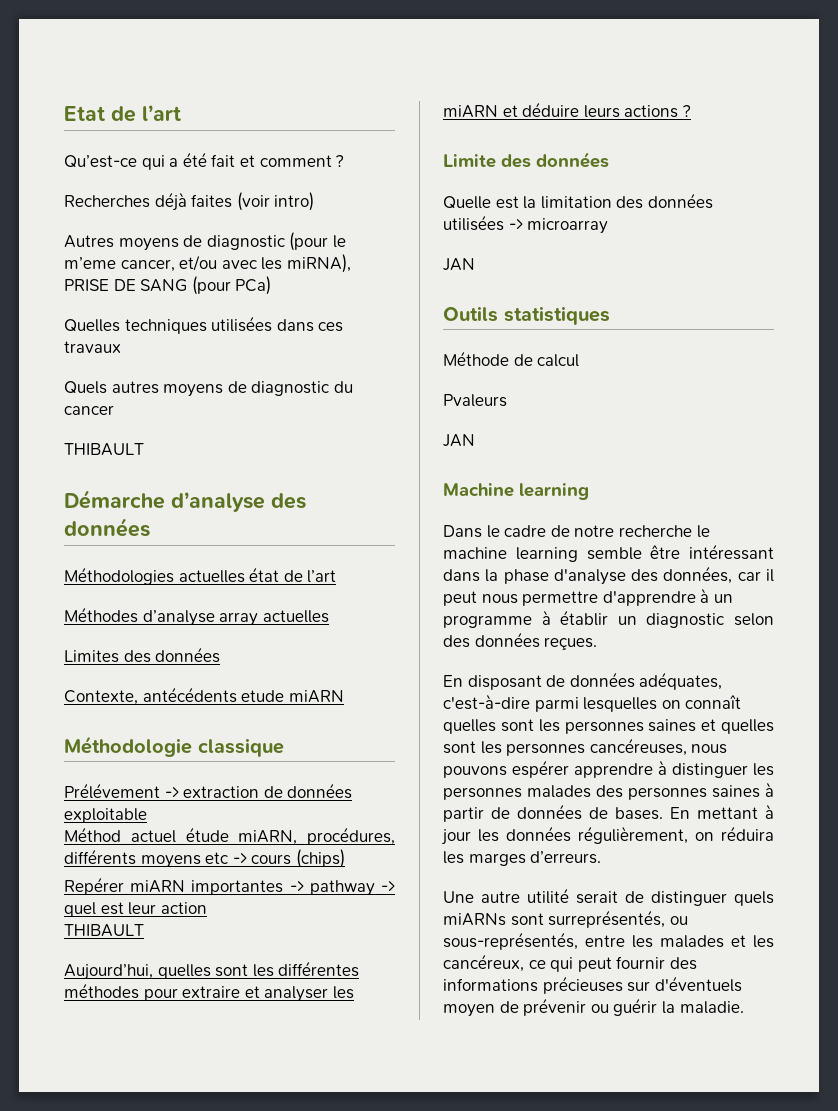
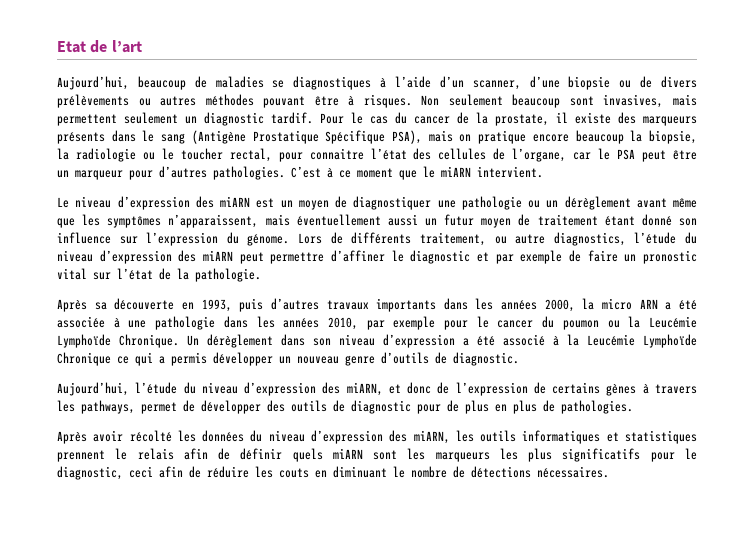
- Qu’est-ce qui a été fait et comment ?
- Recherches déjà faites (voir intro)
- Autres moyens de diagnostic (pour le m’eme cancer, et/ou avec les miRNA), PRISE DE SANG (pour PCa)
- Quelles techniques utilisées dans ces travaux
- Quels autres moyens de diagnostic du cancer
- THIBAULT
- Démarche d’analyse des données
- Méthodologies actuelles état de l’art
- Méthodes d’analyse array actuelles
- Limites des données
- Contexte, antécédents etude miARN
- Méthodologie classique
- Prélévement -> extraction de données exploitable
- Méthod actuel étude miARN, procédures, différents moyens etc -> cours (chips)
- Repérer miARN importantes -> pathway -> quel est leur action
- THIBAULT
- Aujourd’hui, quelles sont les différentes méthodes pour extraire et analyser les miARN et déduire leurs actions ?
- Limite des données
- Quelle est la limitation des données utilisées -> microarray
- JAN
- Outils statistiques
- Méthode de calcul
- Pvaleurs
- JAN
- Machine learning
- Dans le cadre de notre recherche le machine learning semble être intéressant dans la phase d'analyse des données, car il peut nous permettre d'apprendre à un programme à établir un diagnostic selon des données reçues.
- En disposant de données adéquates, c'est-à-dire parmi lesquelles on connaît quelles sont les personnes saines et quelles sont les personnes cancéreuses, nous pouvons espérer apprendre à distinguer les personnes malades des personnes saines à partir de données de bases. En mettant à jour les données régulièrement, on réduira les marges d’erreurs.
- Une autre utilité serait de distinguer quels miARNs sont surreprésentés, ou sous-représentés, entre les malades et les cancéreux, ce qui peut fournir des informations précieuses sur d'éventuels moyen de prévenir ou guérir la maladie.
+ Aujourd’hui, beaucoup de maladies se diagnostiques à l’aide d’un scanner, d’une biopsie ou de divers prélèvements ou autres méthodes pouvant être à risques. Non seulement beaucoup sont invasives, mais permettent seulement un diagnostic tardif. Pour le cas du cancer de la prostate, il existe des marqueurs présents dans le sang (Antigène Prostatique Spécifique PSA), mais on pratique encore beaucoup la biopsie, la radiologie ou le toucher rectal, pour connaitre l’état des cellules de l’organe, car le PSA peut être un marqueur pour d’autres pathologies. C’est à ce moment que le miARN intervient.
+ Le niveau d’expression des miARN est un moyen de diagnostiquer une pathologie ou un dérèglement avant même que les symptômes n’apparaissent, mais éventuellement aussi un futur moyen de traitement étant donné son influence sur l’expression du génome. Lors de différents traitement, ou autre diagnostics, l’étude du niveau d’expression des miARN peut permettre d’affiner le diagnostic et par exemple de faire un pronostic vital sur l’état de la pathologie.
+ Après sa découverte en 1993, puis d’autres travaux importants dans les années 2000, la micro ARN a été associée à une pathologie dans les années 2010, par exemple pour le cancer du poumon ou la Leucémie Lymphoïde Chronique. Un dérèglement dans son niveau d’expression a été associé à la Leucémie Lymphoïde Chronique ce qui a permis développer un nouveau genre d’outils de diagnostic.
+ Aujourd’hui, l’étude du niveau d’expression des miARN, et donc de l’expression de certains gènes à travers les pathways, permet de développer des outils de diagnostic pour de plus en plus de pathologies.
+ Après avoir récolté les données du niveau d’expression des miARN, les outils informatiques et statistiques prennent le relais afin de définir quels miARN sont les marqueurs les plus significatifs pour le diagnostic, ceci afin de réduire les couts en diminuant le nombre de détections nécessaires.

